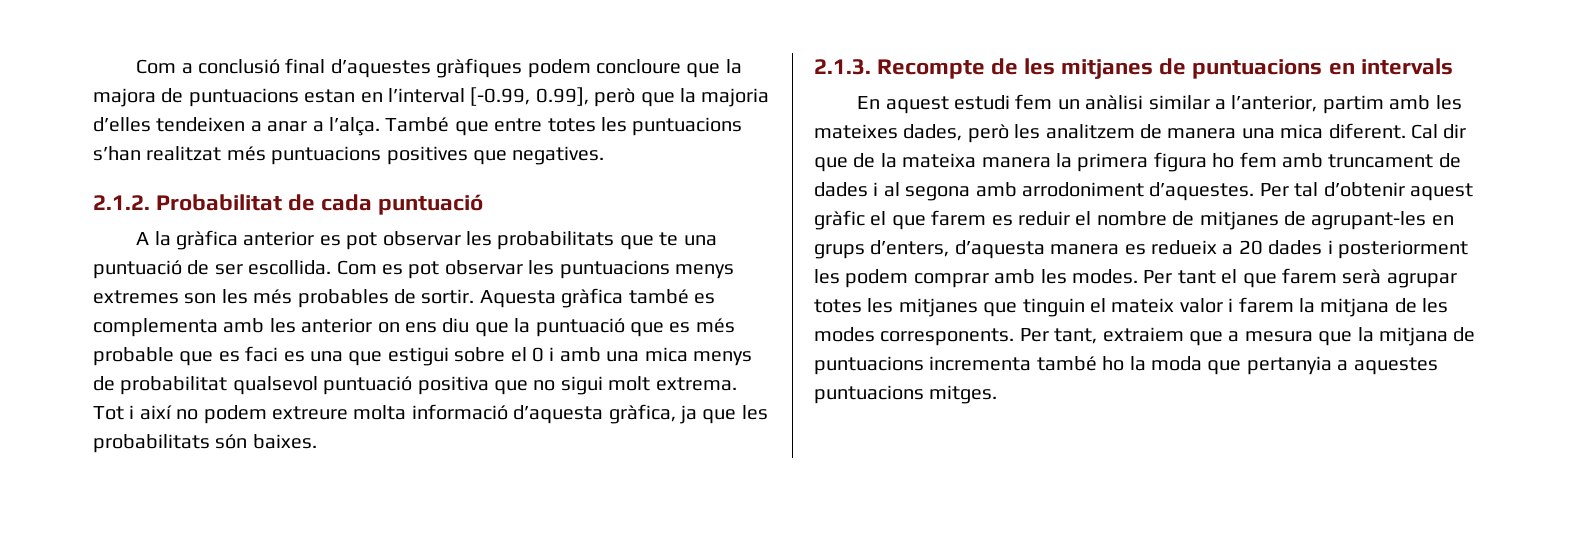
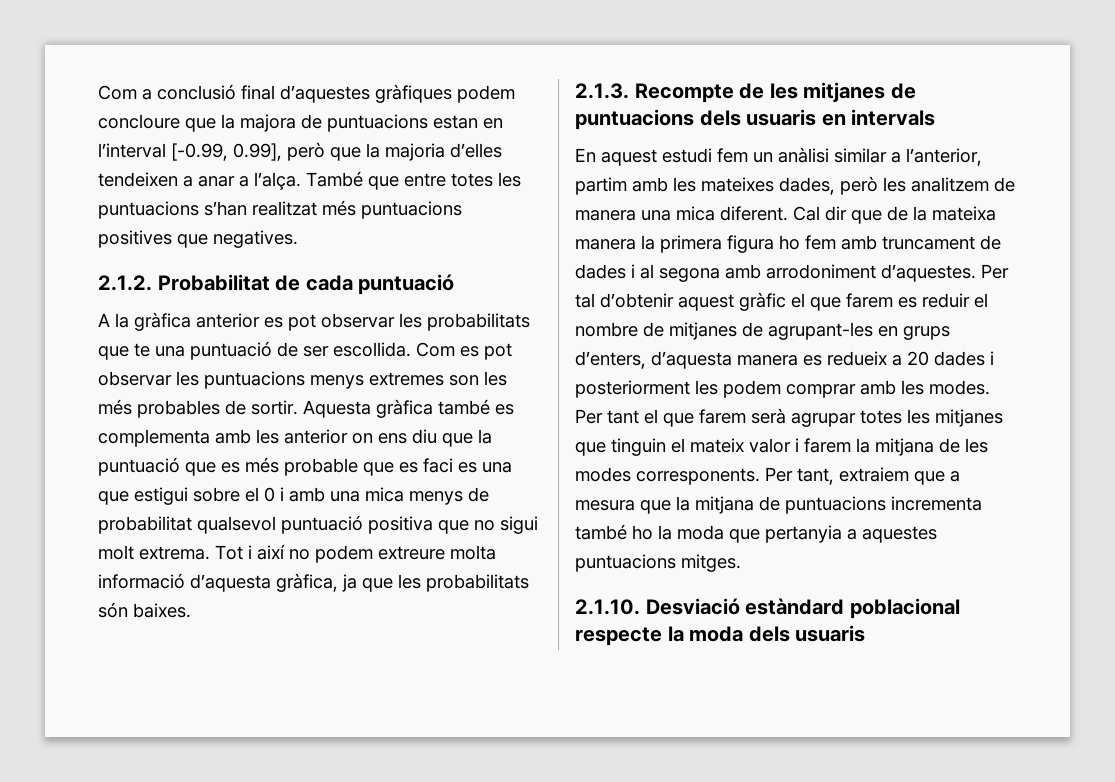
- 2.1.3. Recompte de les mitjanes de puntuacions en intervals
+ 2.1.3. Recompte de les mitjanes de puntuacions dels usuaris en intervals
+ 2.1.10. Desviació estàndard poblacional respecte la moda dels usuaris

